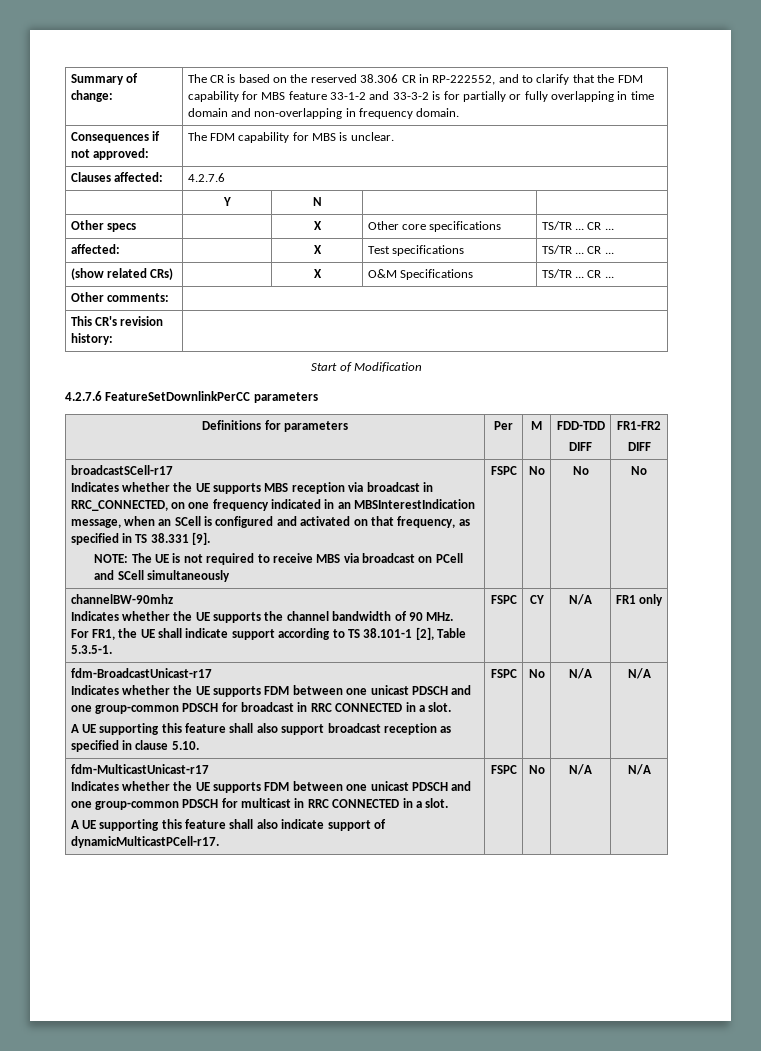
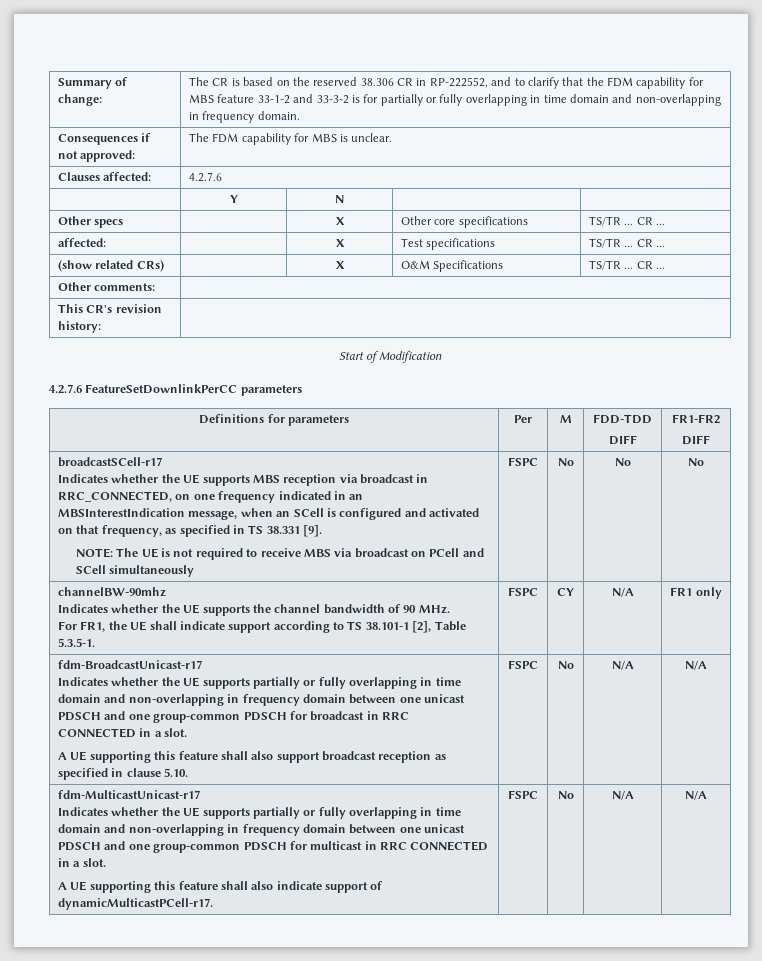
- Indicates whether the UE supports FDM between one unicast PDSCH and one group-common PDSCH for broadcast in RRC CONNECTED in a slot.
+ Indicates whether the UE supports partially or fully overlapping in time domain and non-overlapping in frequency domain between one unicast PDSCH and one group-common PDSCH for broadcast in RRC CONNECTED in a slot.
- Indicates whether the UE supports FDM between one unicast PDSCH and one group-common PDSCH for multicast in RRC CONNECTED in a slot.
+ Indicates whether the UE supports partially or fully overlapping in time domain and non-overlapping in frequency domain between one unicast PDSCH and one group-common PDSCH for multicast in RRC CONNECTED in a slot.

